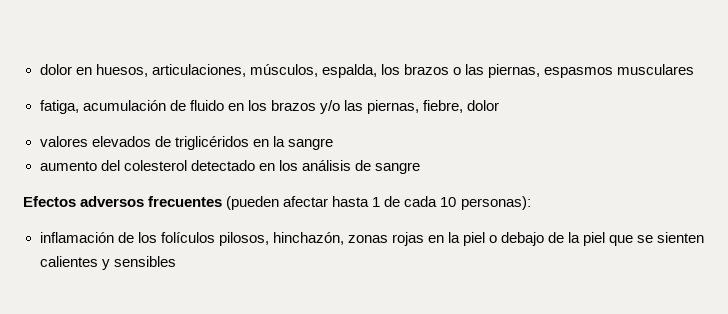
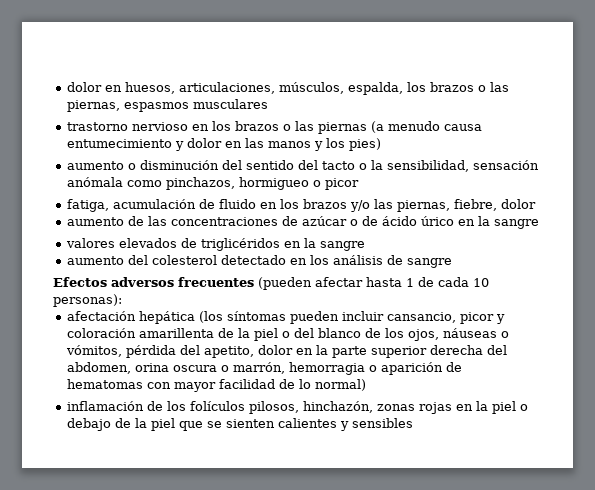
+ trastorno nervioso en los brazos o las piernas (a menudo causa entumecimiento y dolor en las manos y los pies)
+ aumento o disminución del sentido del tacto o la sensibilidad, sensación anómala como pinchazos, hormigueo o picor
+ aumento de las concentraciones de azúcar o de ácido úrico en la sangre
+ afectación hepática (los síntomas pueden incluir cansancio, picor y coloración amarillenta de la piel o del blanco de los ojos, náuseas o vómitos, pérdida del apetito, dolor en la parte superior derecha del abdomen, orina oscura o marrón, hemorragia o aparición de hematomas con mayor facilidad de lo normal)

